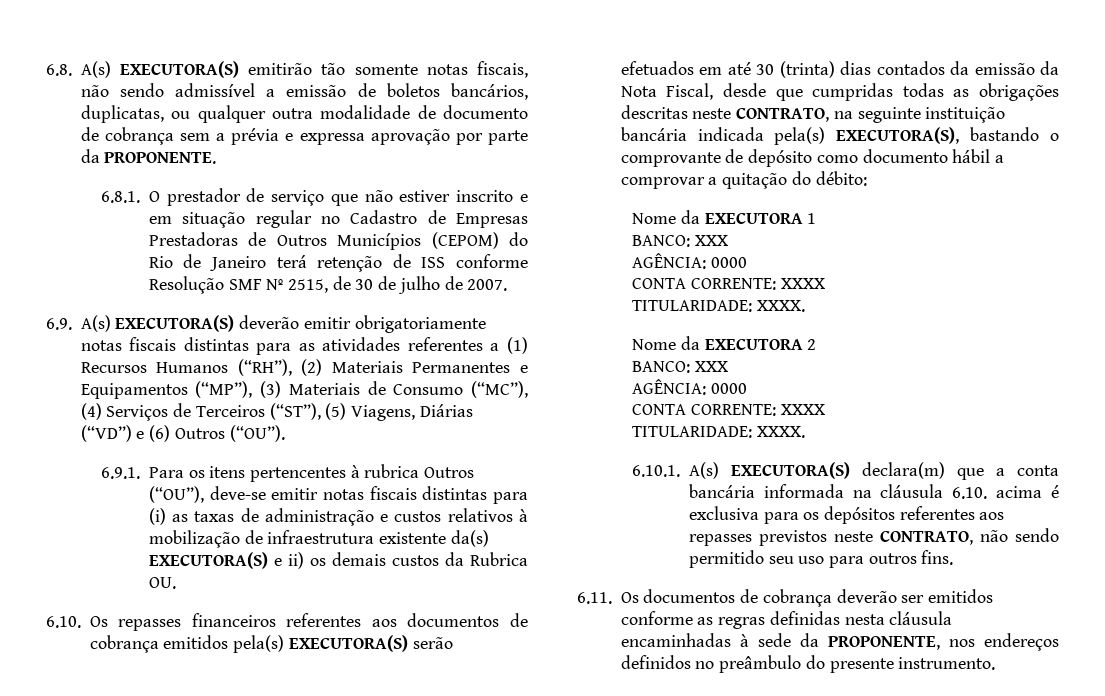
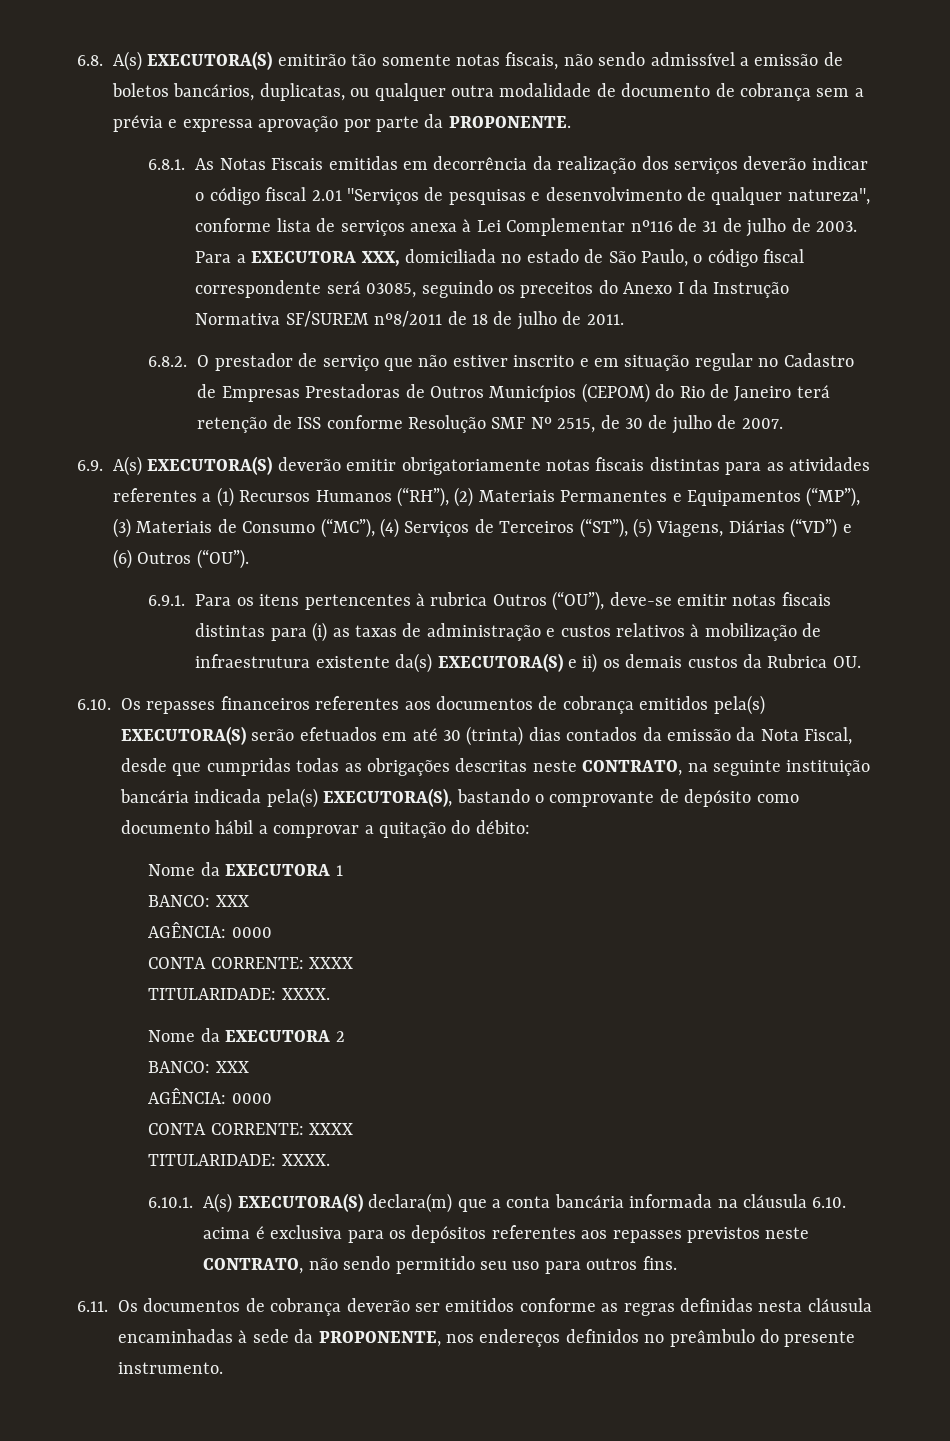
- 6.8.1. O prestador de serviço que não estiver inscrito e em situação regular no Cadastro de Empresas Prestadoras de Outros Municípios (CEPOM) do Rio de Janeiro terá retenção de ISS conforme Resolução SMF Nº 2515, de 30 de julho de 2007.
+ 6.8.1. As Notas Fiscais emitidas em decorrência da realização dos serviços deverão indicar o código fiscal 2.01 "Serviços de pesquisas e desenvolvimento de qualquer natureza", conforme lista de serviços anexa à Lei Complementar nº116 de 31 de julho de 2003. Para a EXECUTORA XXX, domiciliada no estado de São Paulo, o código fiscal correspondente será 03085, seguindo os preceitos do Anexo I da Instrução Normativa SF/SUREM nº8/2011 de 18 de julho de 2011.
+ 6.8.2. O prestador de serviço que não estiver inscrito e em situação regular no Cadastro de Empresas Prestadoras de Outros Municípios (CEPOM) do Rio de Janeiro terá retenção de ISS conforme Resolução SMF Nº 2515, de 30 de julho de 2007.

